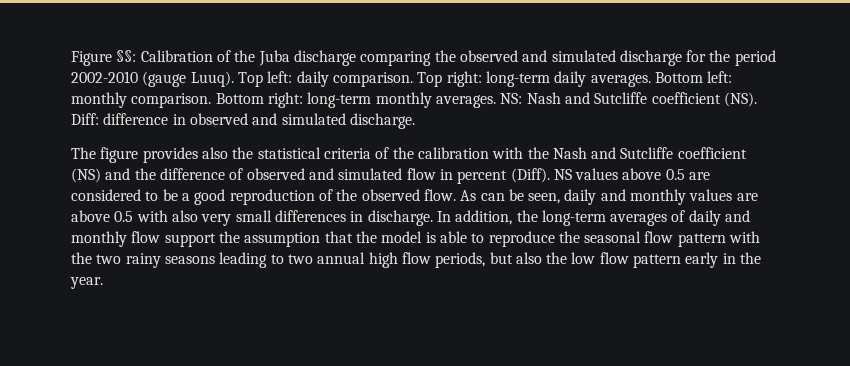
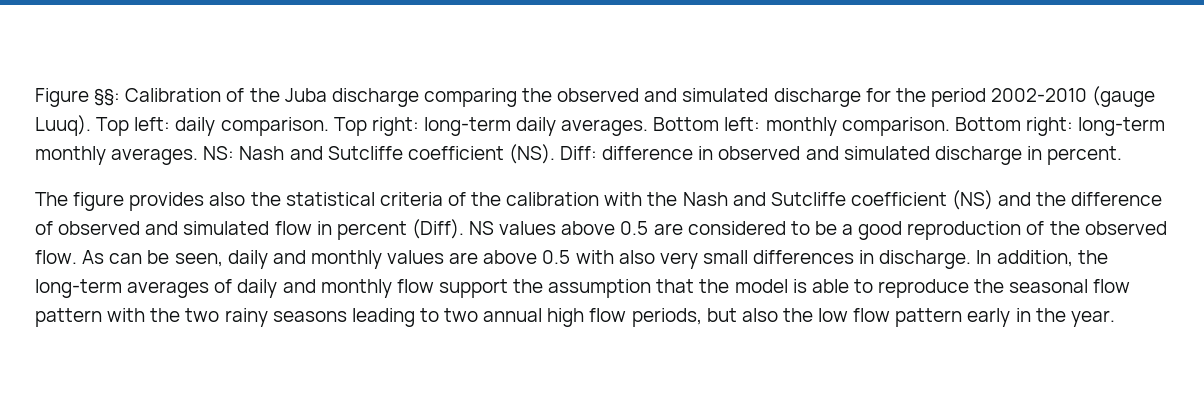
- NS: Nash and Sutcliffe coefficient (NS). Diff: difference in observed and simulated discharge.
+ NS: Nash and Sutcliffe coefficient (NS). Diff: difference in observed and simulated discharge in percent.

